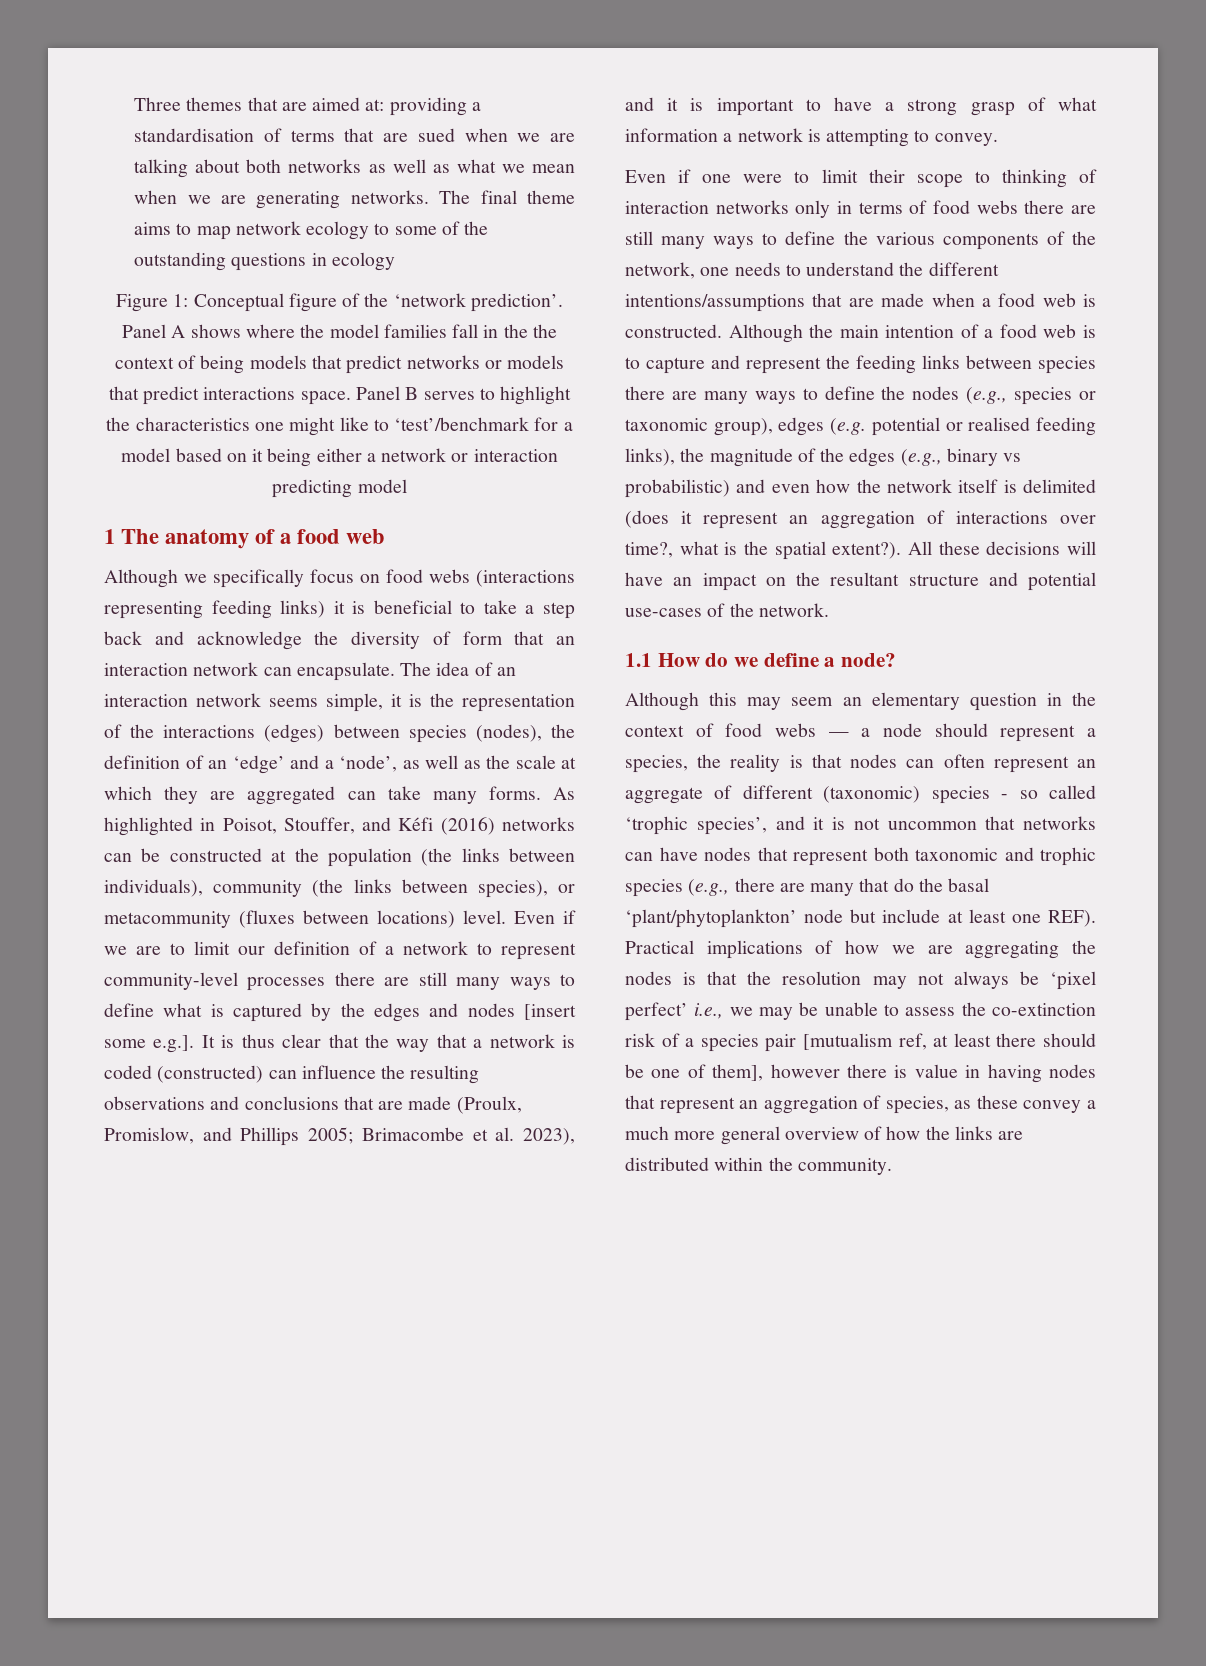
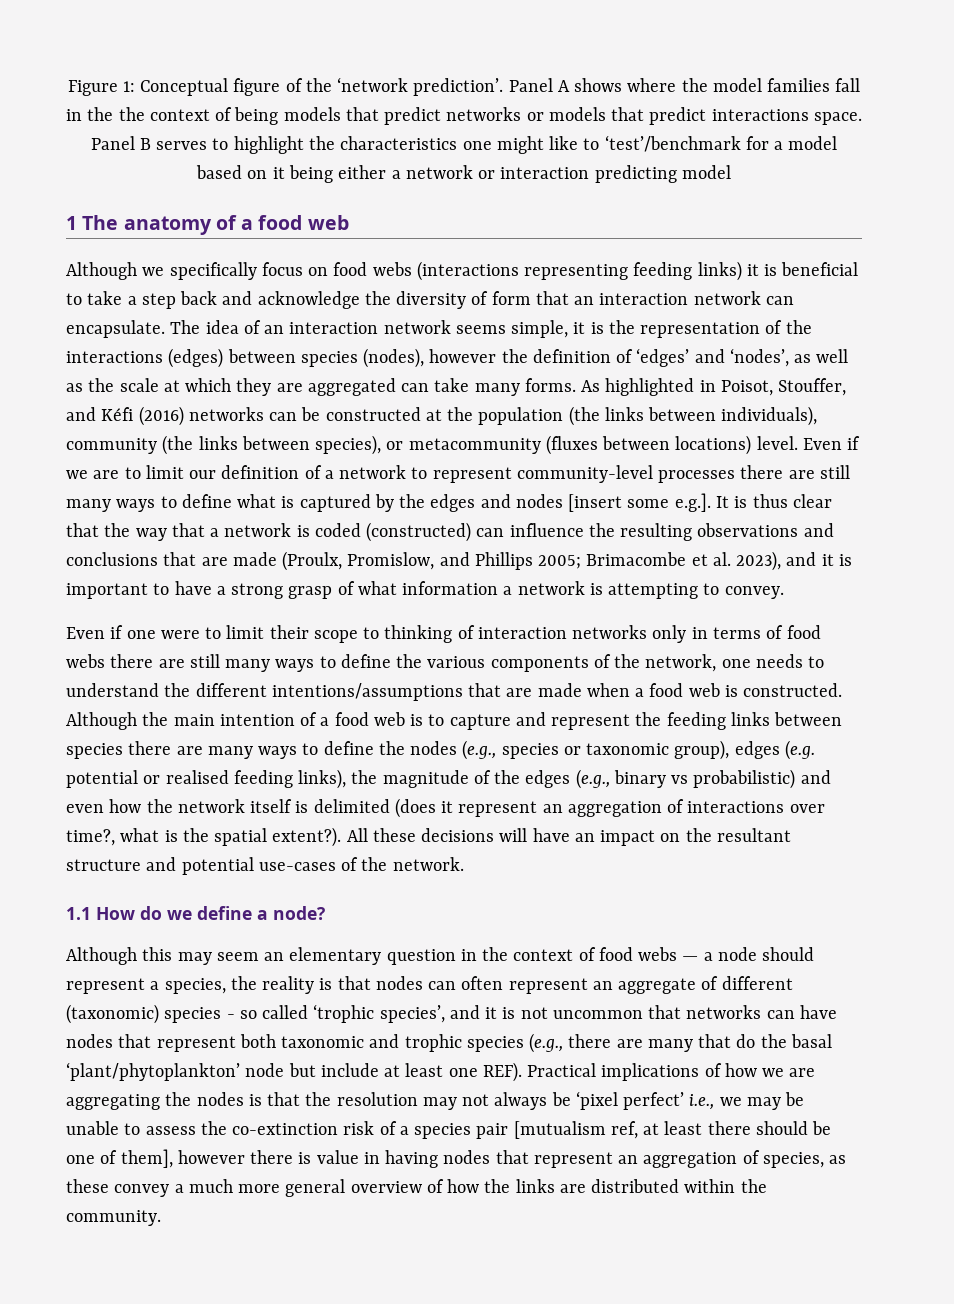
- Three themes that are aimed at: providing a standardisation of terms that are sued when we are talking about both networks as well as what we mean when we are generating networks. The final theme aims to map network ecology to some of the outstanding questions in ecology
- The idea of an interaction network seems simple, it is the representation of the interactions (edges) between species (nodes), the definition of an ‘edge’ and a ‘node’, as well as the scale at which they are aggregated can take many forms.
+ The idea of an interaction network seems simple, it is the representation of the interactions (edges) between species (nodes), however the definition of ‘edges’ and ‘nodes’, as well as the scale at which they are aggregated can take many forms.

